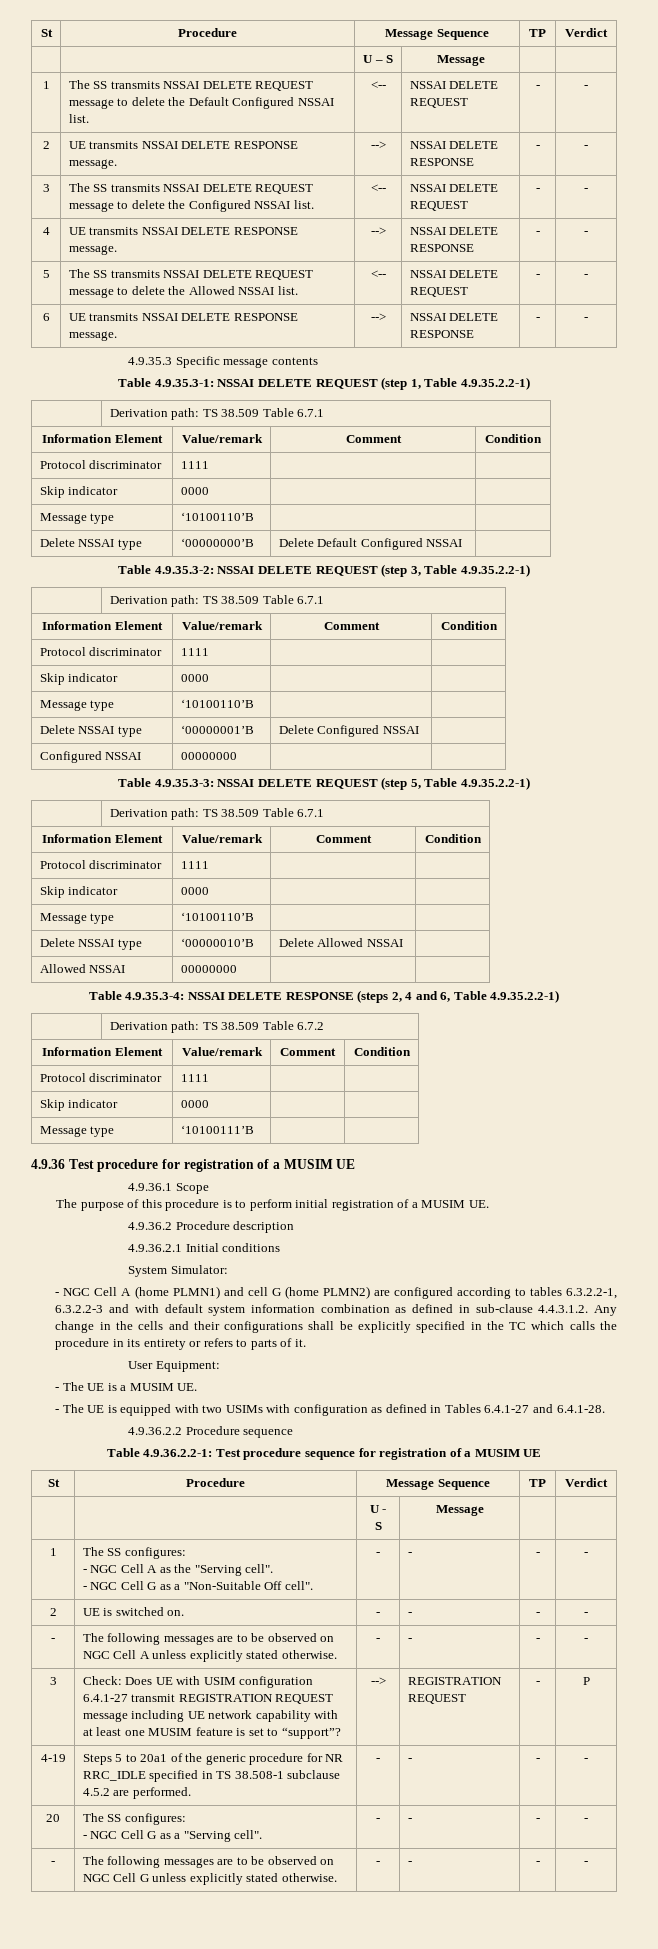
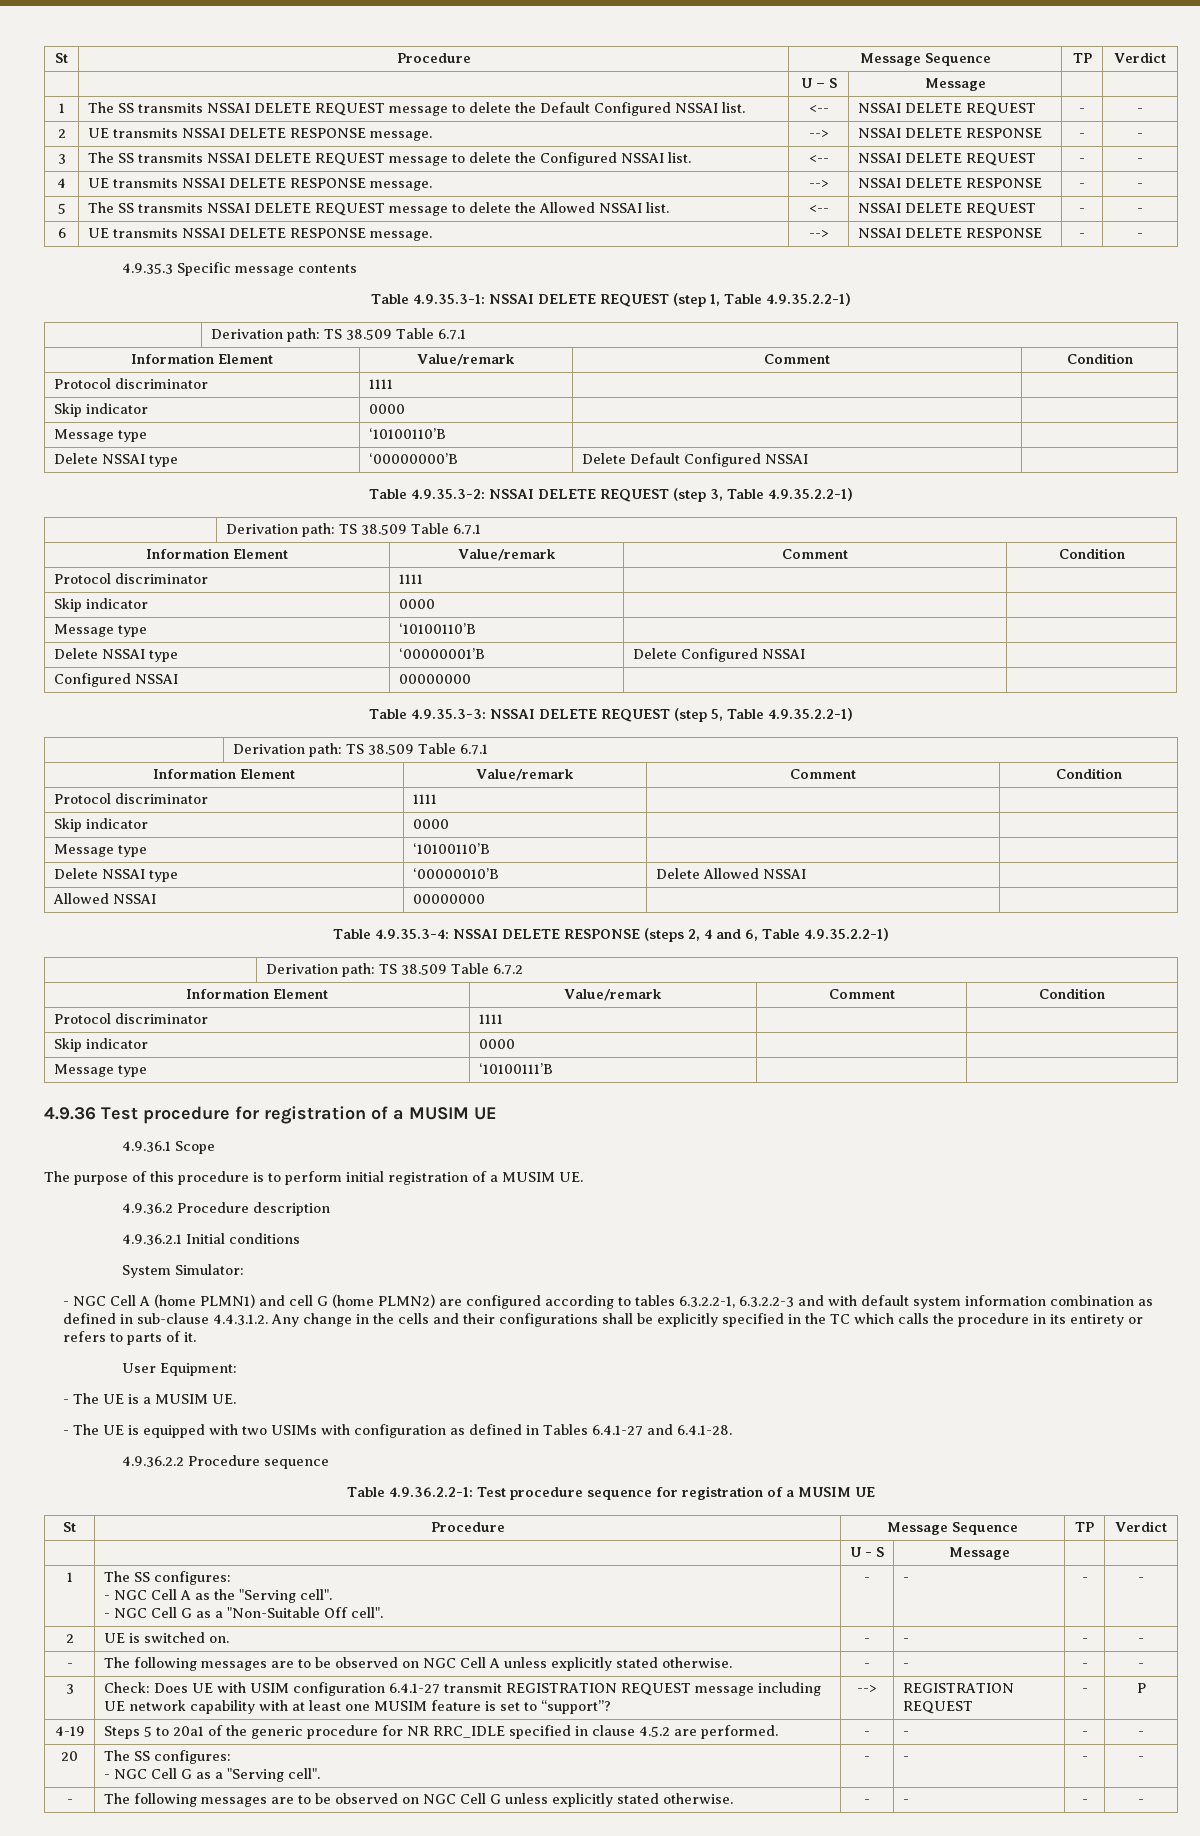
- 4-19 | Steps 5 to 20a1 of the generic procedure for NR RRC_IDLE specified in TS 38.508-1 subclause 4.5.2 are performed. | - | - | - | -
+ 4-19 | Steps 5 to 20a1 of the generic procedure for NR RRC_IDLE specified in clause 4.5.2 are performed. | - | - | - | -

